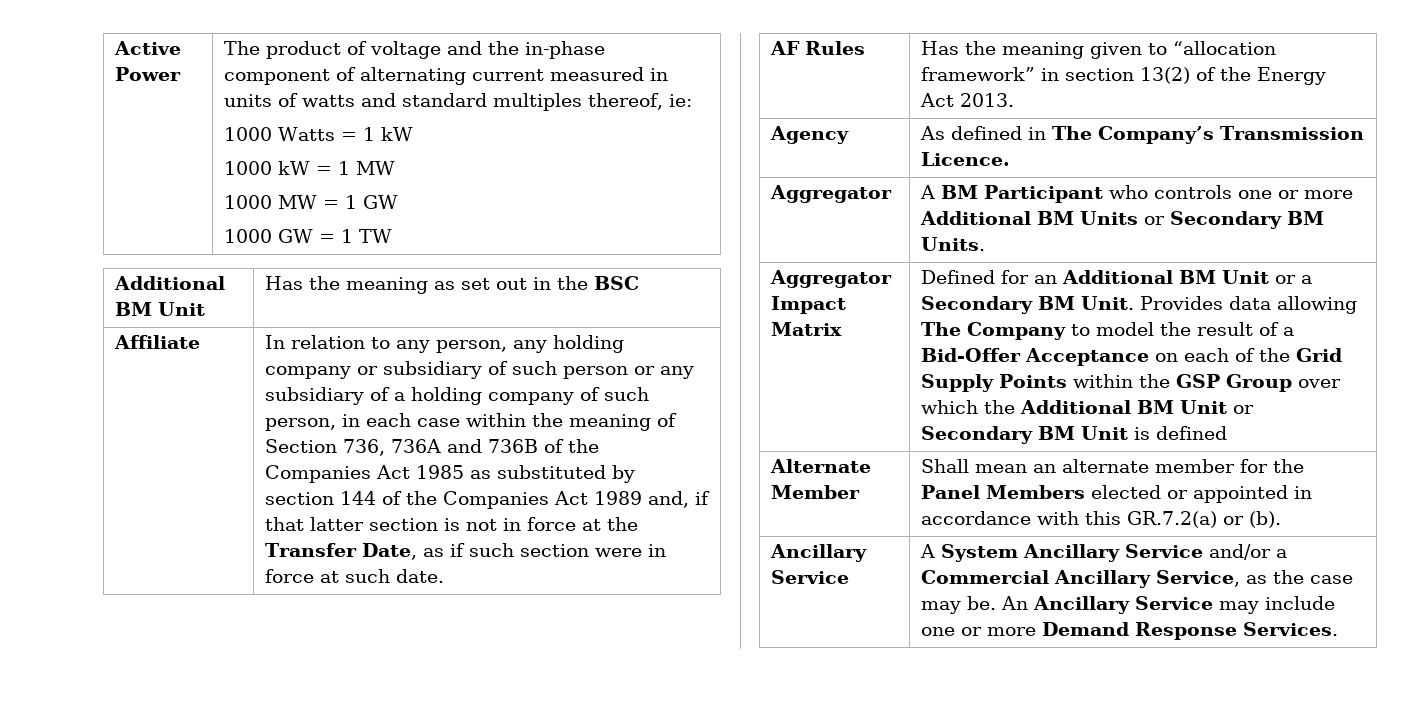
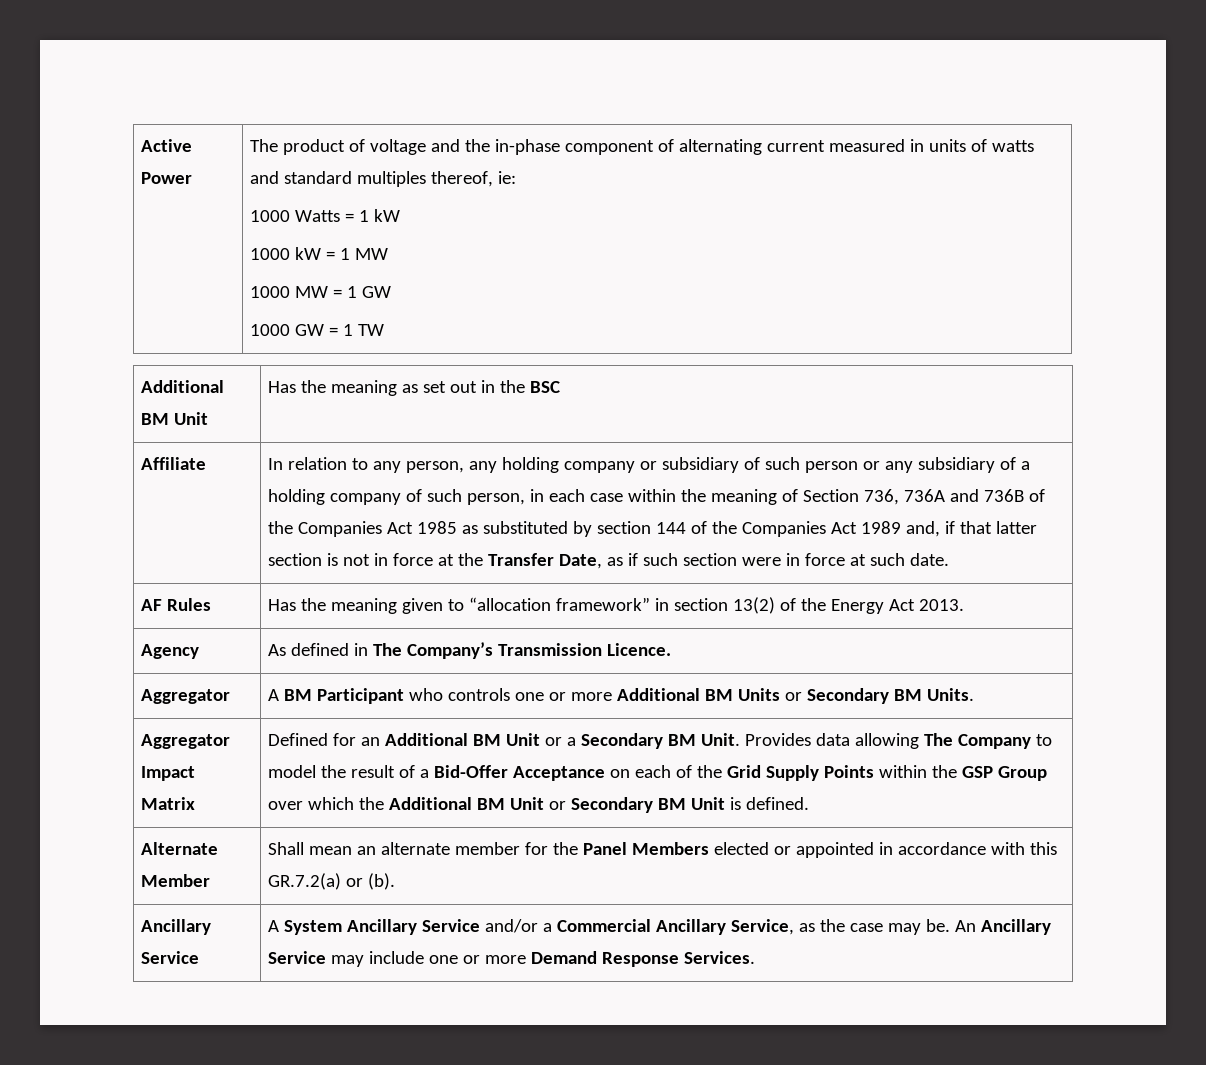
- Provides data allowing The Company to model the result of a Bid-Offer Acceptance on each of the Grid Supply Points within the GSP Group over which the Additional BM Unit or Secondary BM Unit is defined
+ Provides data allowing The Company to model the result of a Bid-Offer Acceptance on each of the Grid Supply Points within the GSP Group over which the Additional BM Unit or Secondary BM Unit is defined.

